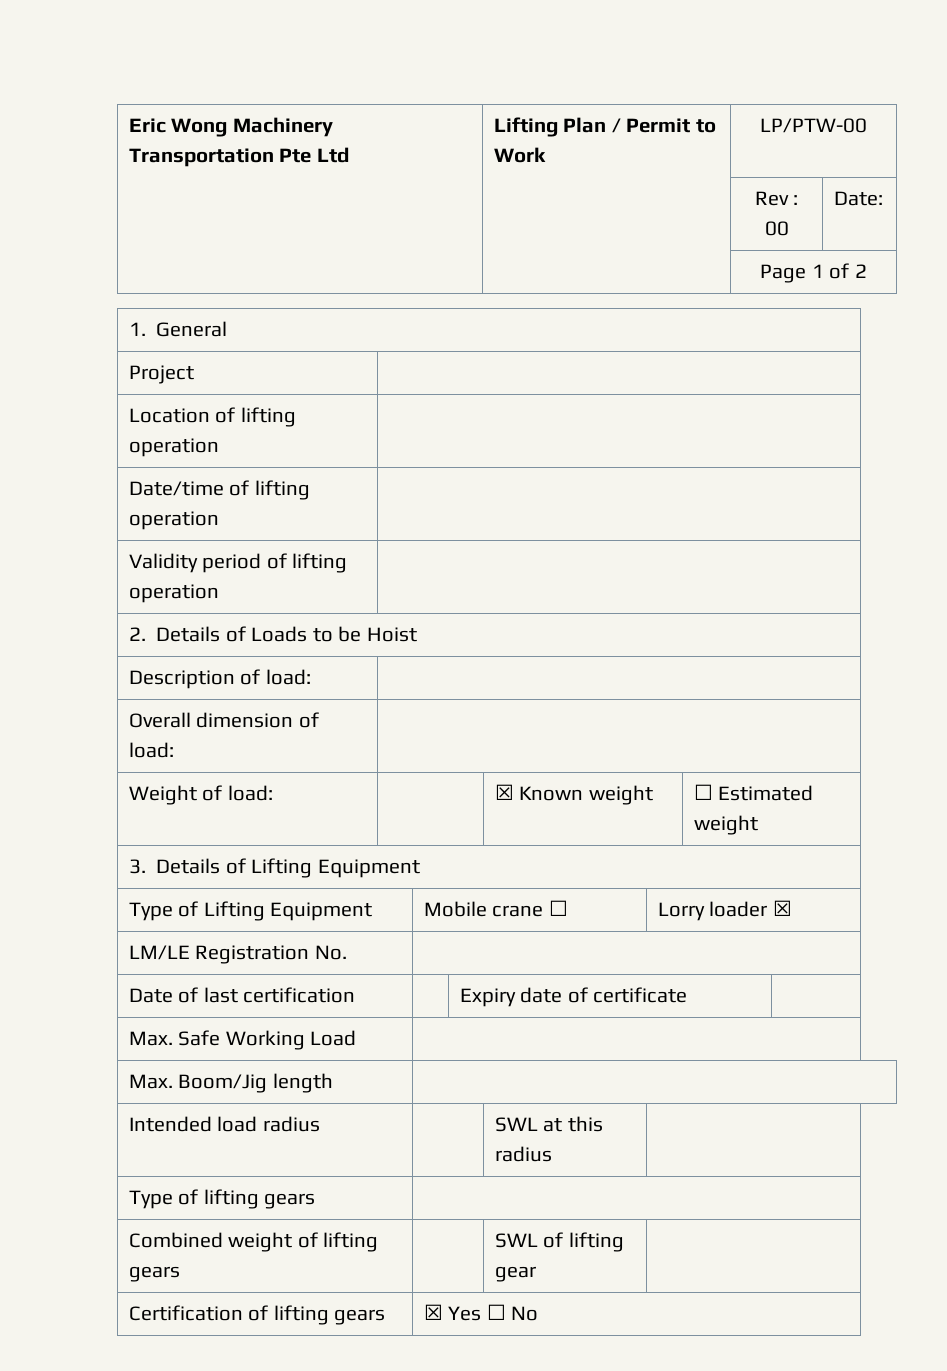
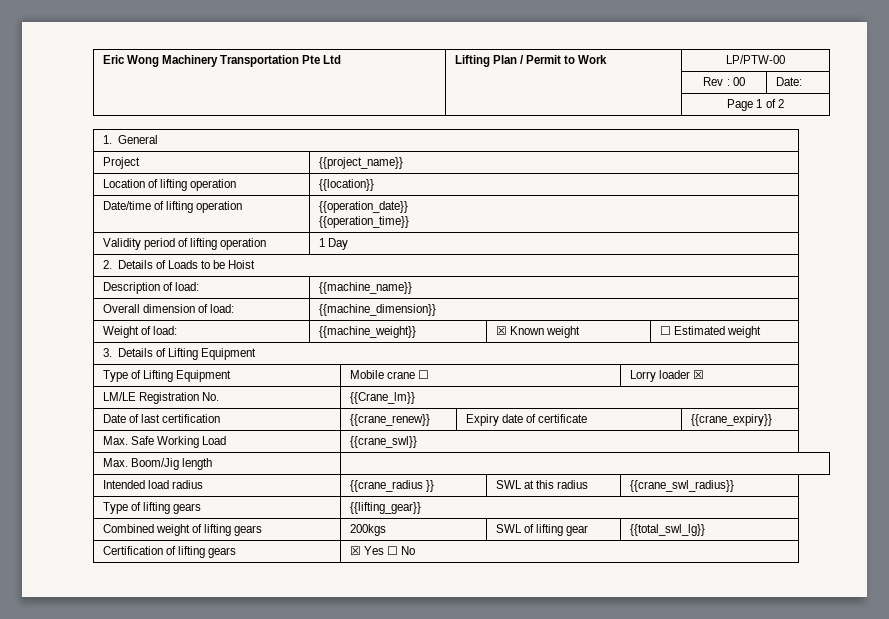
- Project |
+ Project | {{project_name}}
- Location of lifting operation |
+ Location of lifting operation | {{location}}
- Date/time of lifting operation |
+ Date/time of lifting operation | {{operation_date}}
+ {{operation_time}}
- Validity period of lifting operation |
+ Validity period of lifting operation | 1 Day
- Description of load: |
+ Description of load: | {{machine_name}}
- Overall dimension of load: |
+ Overall dimension of load: | {{machine_dimension}}
- Weight of load: | | ☒ Known weight | ☐ Estimated weight
+ Weight of load: | {{machine_weight}} | ☒ Known weight | ☐ Estimated weight
- LM/LE Registration No. |
+ LM/LE Registration No. | {{Crane_lm}}
- Date of last certification | | Expiry date of certificate |
+ Date of last certification | {{crane_renew}} | Expiry date of certificate | {{crane_expiry}}
- Max. Safe Working Load |
+ Max. Safe Working Load | {{crane_swl}}
- Intended load radius | | SWL at this radius |
+ Intended load radius | {{crane_radius }} | SWL at this radius | {{crane_swl_radius}}
- Type of lifting gears |
+ Type of lifting gears | {{lifting_gear}}
- Combined weight of lifting gears | | SWL of lifting gear |
+ Combined weight of lifting gears | 200kgs | SWL of lifting gear | {{total_swl_lg}}

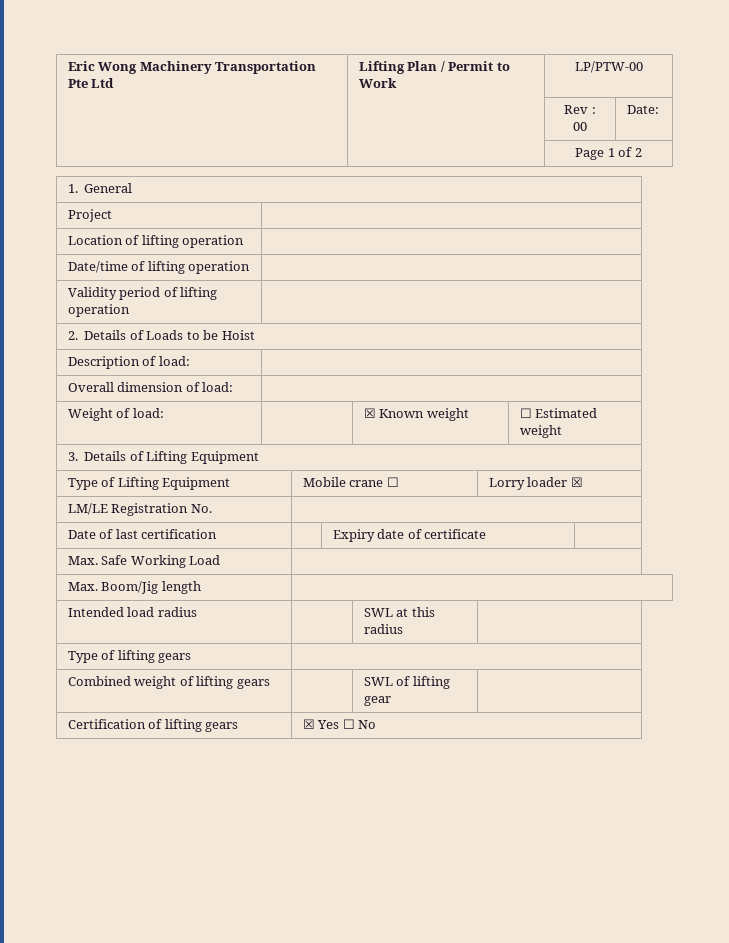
- Project | {{project_name}}
+ Project |
- Location of lifting operation | {{location}}
+ Location of lifting operation |
- Date/time of lifting operation | {{operation_date}}
- {{operation_time}}
+ Date/time of lifting operation |
- Validity period of lifting operation | 1 Day
+ Validity period of lifting operation |
- Description of load: | {{machine_name}}
+ Description of load: |
- Overall dimension of load: | {{machine_dimension}}
+ Overall dimension of load: |
- Weight of load: | {{machine_weight}} | ☒ Known weight | ☐ Estimated weight
+ Weight of load: | | ☒ Known weight | ☐ Estimated weight
- LM/LE Registration No. | {{Crane_lm}}
+ LM/LE Registration No. |
- Date of last certification | {{crane_renew}} | Expiry date of certificate | {{crane_expiry}}
+ Date of last certification | | Expiry date of certificate |
- Max. Safe Working Load | {{crane_swl}}
+ Max. Safe Working Load |
- Intended load radius | {{crane_radius }} | SWL at this radius | {{crane_swl_radius}}
+ Intended load radius | | SWL at this radius |
- Type of lifting gears | {{lifting_gear}}
+ Type of lifting gears |
- Combined weight of lifting gears | 200kgs | SWL of lifting gear | {{total_swl_lg}}
+ Combined weight of lifting gears | | SWL of lifting gear |

